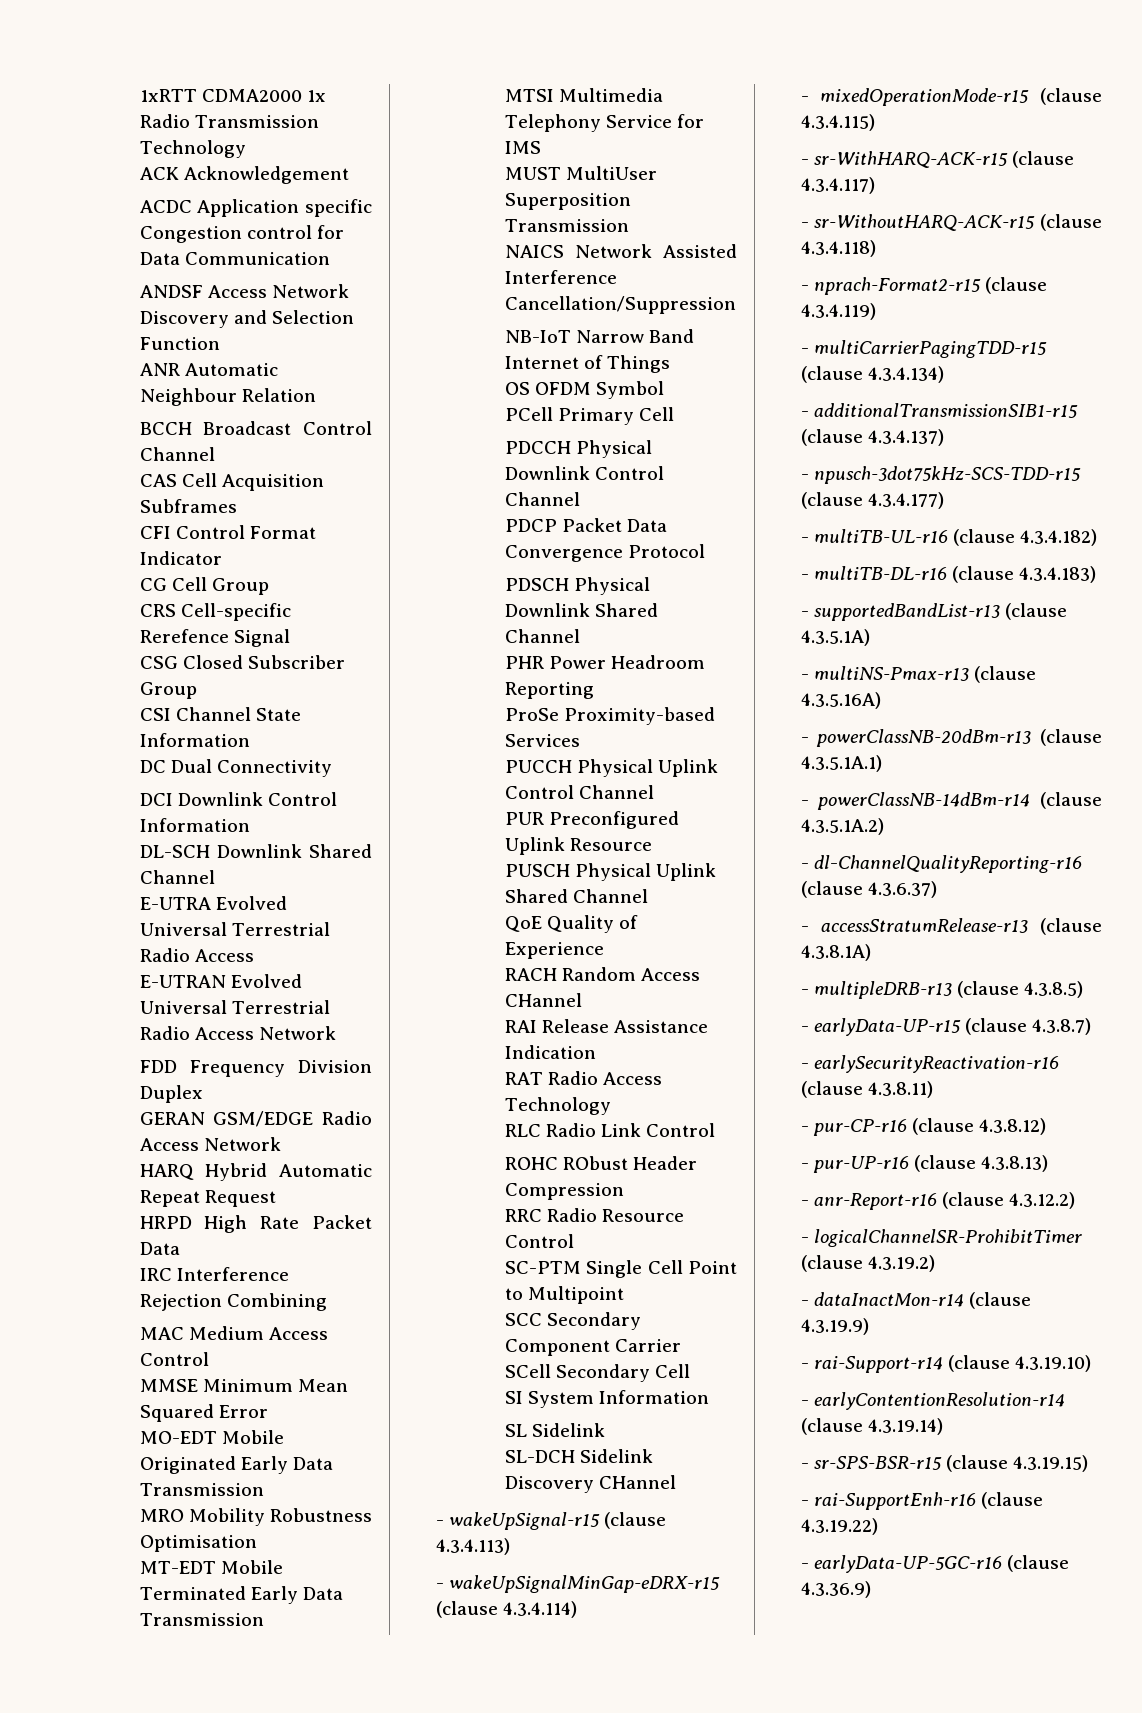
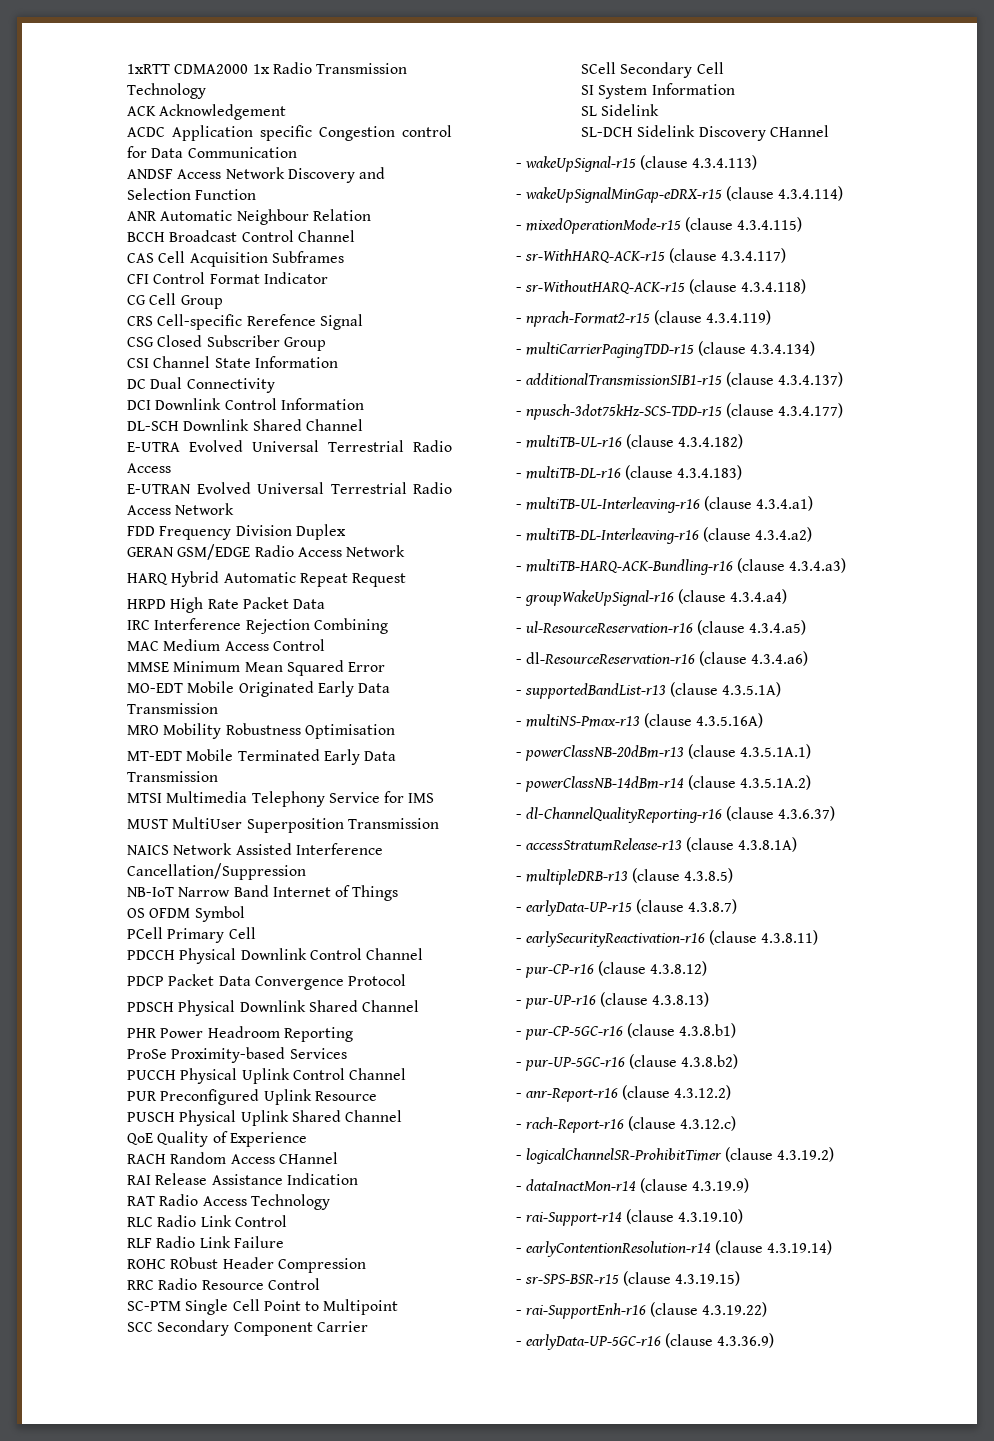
+ RLF Radio Link Failure
+ - multiTB-UL-Interleaving-r16 (clause 4.3.4.a1)
+ - multiTB-DL-Interleaving-r16 (clause 4.3.4.a2)
+ - multiTB-HARQ-ACK-Bundling-r16 (clause 4.3.4.a3)
+ - groupWakeUpSignal-r16 (clause 4.3.4.a4)
+ - ul-ResourceReservation-r16 (clause 4.3.4.a5)
+ - dl-ResourceReservation-r16 (clause 4.3.4.a6)
+ - pur-CP-5GC-r16 (clause 4.3.8.b1)
+ - pur-UP-5GC-r16 (clause 4.3.8.b2)
+ - rach-Report-r16 (clause 4.3.12.c)

